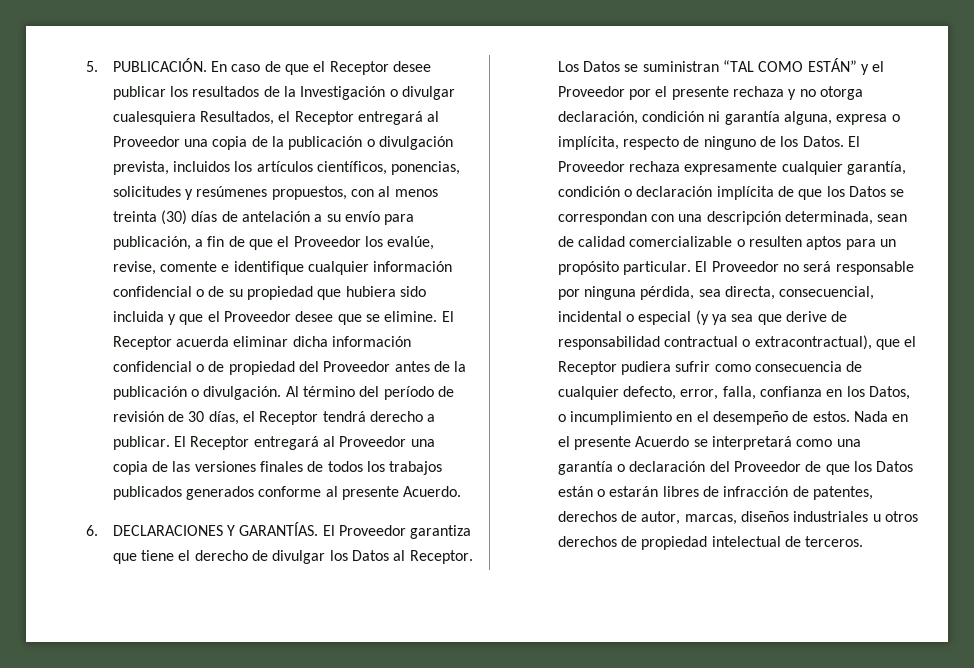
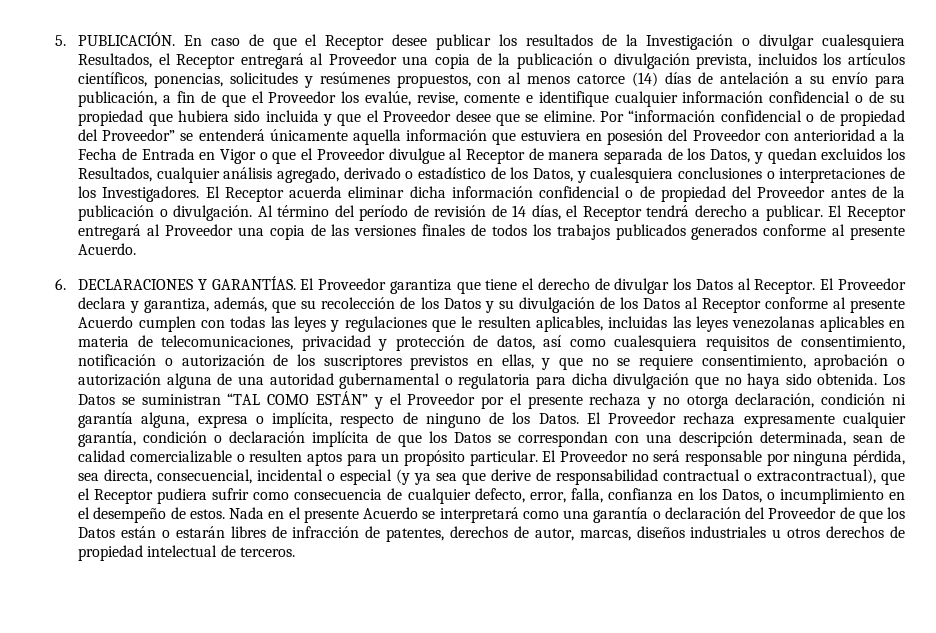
- En caso de que el Receptor desee publicar los resultados de la Investigación o divulgar cualesquiera Resultados, el Receptor entregará al Proveedor una copia de la publicación o divulgación prevista, incluidos los artículos científicos, ponencias, solicitudes y resúmenes propuestos, con al menos treinta (30) días de antelación a su envío para publicación, a fin de que el Proveedor los evalúe, revise, comente e identifique cualquier información confidencial o de su propiedad que hubiera sido incluida y que el Proveedor desee que se elimine.
+ En caso de que el Receptor desee publicar los resultados de la Investigación o divulgar cualesquiera Resultados, el Receptor entregará al Proveedor una copia de la publicación o divulgación prevista, incluidos los artículos científicos, ponencias, solicitudes y resúmenes propuestos, con al menos catorce (14) días de antelación a su envío para publicación, a fin de que el Proveedor los evalúe, revise, comente e identifique cualquier información confidencial o de su propiedad que hubiera sido incluida y que el Proveedor desee que se elimine.
+ Por “información confidencial o de propiedad del Proveedor” se entenderá únicamente aquella información que estuviera en posesión del Proveedor con anterioridad a la Fecha de Entrada en Vigor o que el Proveedor divulgue al Receptor de manera separada de los Datos, y quedan excluidos los Resultados, cualquier análisis agregado, derivado o estadístico de los Datos, y cualesquiera conclusiones o interpretaciones de los Investigadores.
- Al término del período de revisión de 30 días, el Receptor tendrá derecho a publicar.
+ Al término del período de revisión de 14 días, el Receptor tendrá derecho a publicar.
+ El Proveedor declara y garantiza, además, que su recolección de los Datos y su divulgación de los Datos al Receptor conforme al presente Acuerdo cumplen con todas las leyes y regulaciones que le resulten aplicables, incluidas las leyes venezolanas aplicables en materia de telecomunicaciones, privacidad y protección de datos, así como cualesquiera requisitos de consentimiento, notificación o autorización de los suscriptores previstos en ellas, y que no se requiere consentimiento, aprobación o autorización alguna de una autoridad gubernamental o regulatoria para dicha divulgación que no haya sido obtenida.

